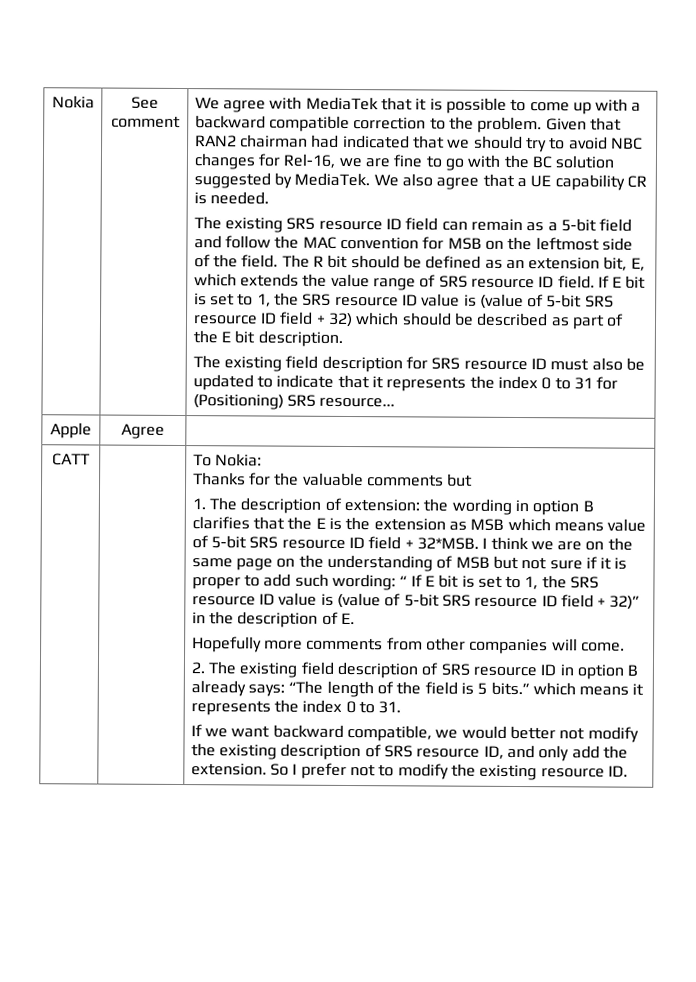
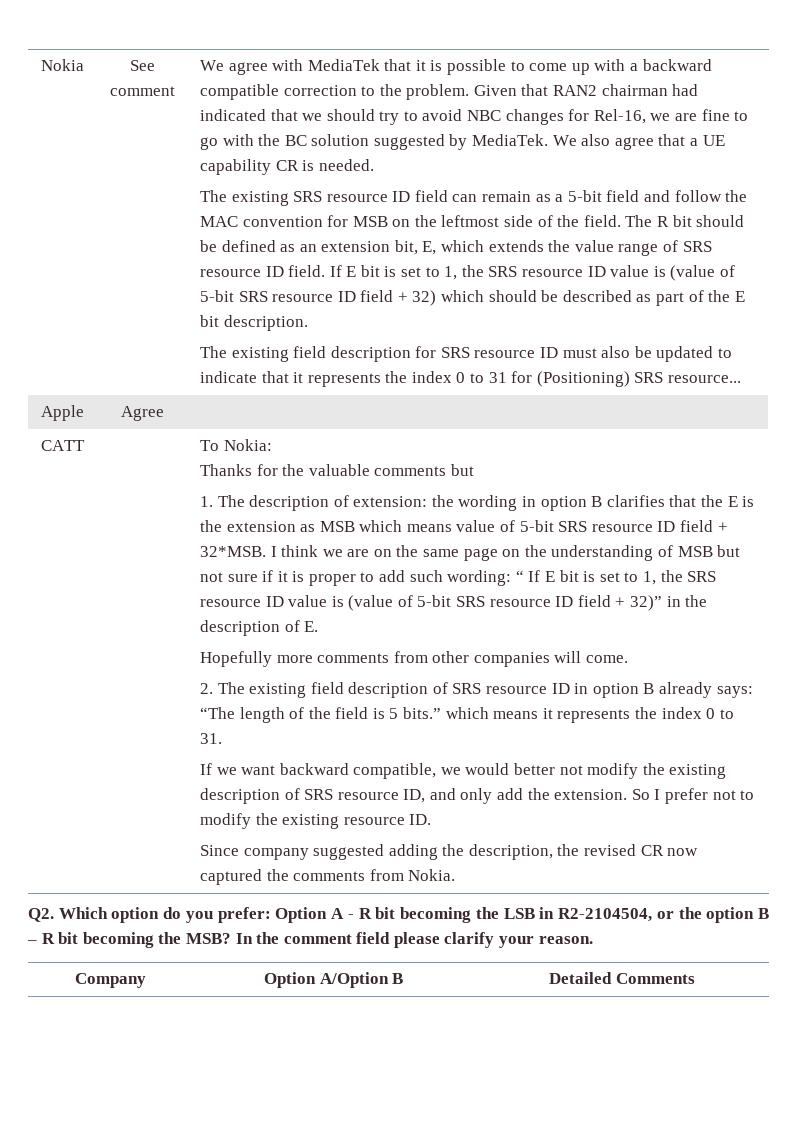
+ Since company suggested adding the description, the revised CR now captured the comments from Nokia.
+ Q2. Which option do you prefer: Option A - R bit becoming the LSB in R2-2104504, or the option B – R bit becoming the MSB? In the comment field please clarify your reason.
+ Company | Option A/Option B | Detailed Comments

